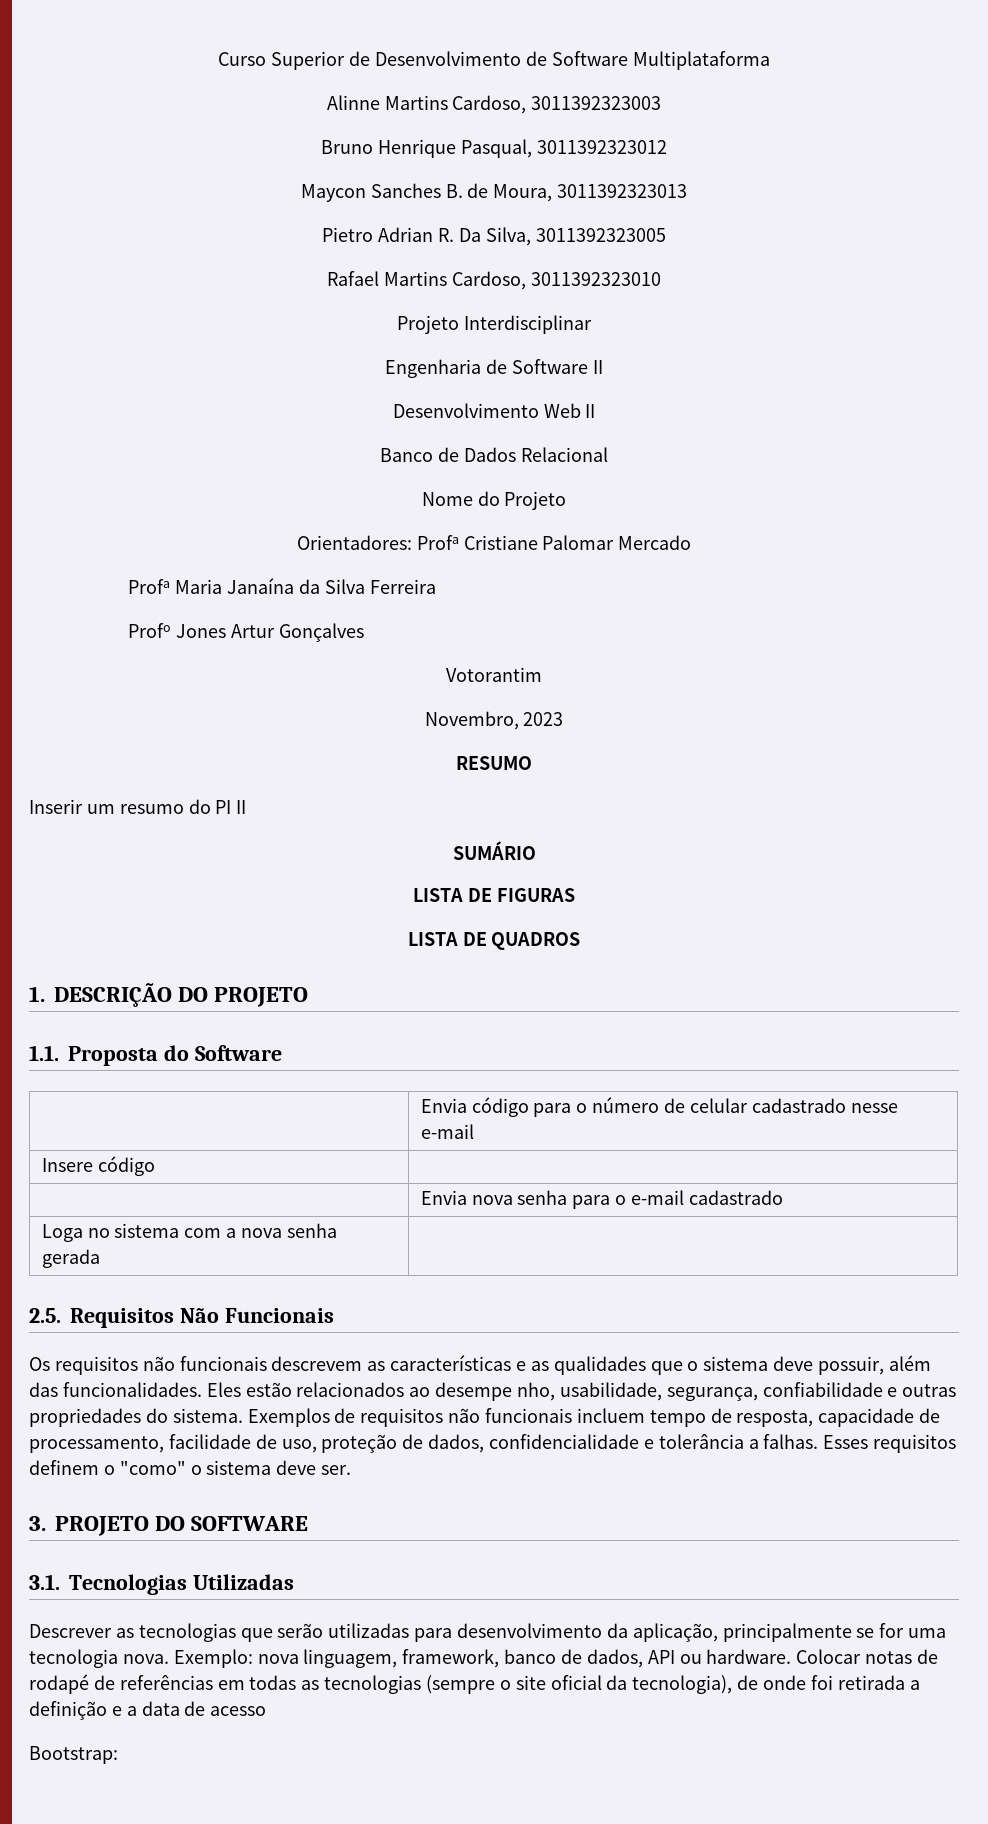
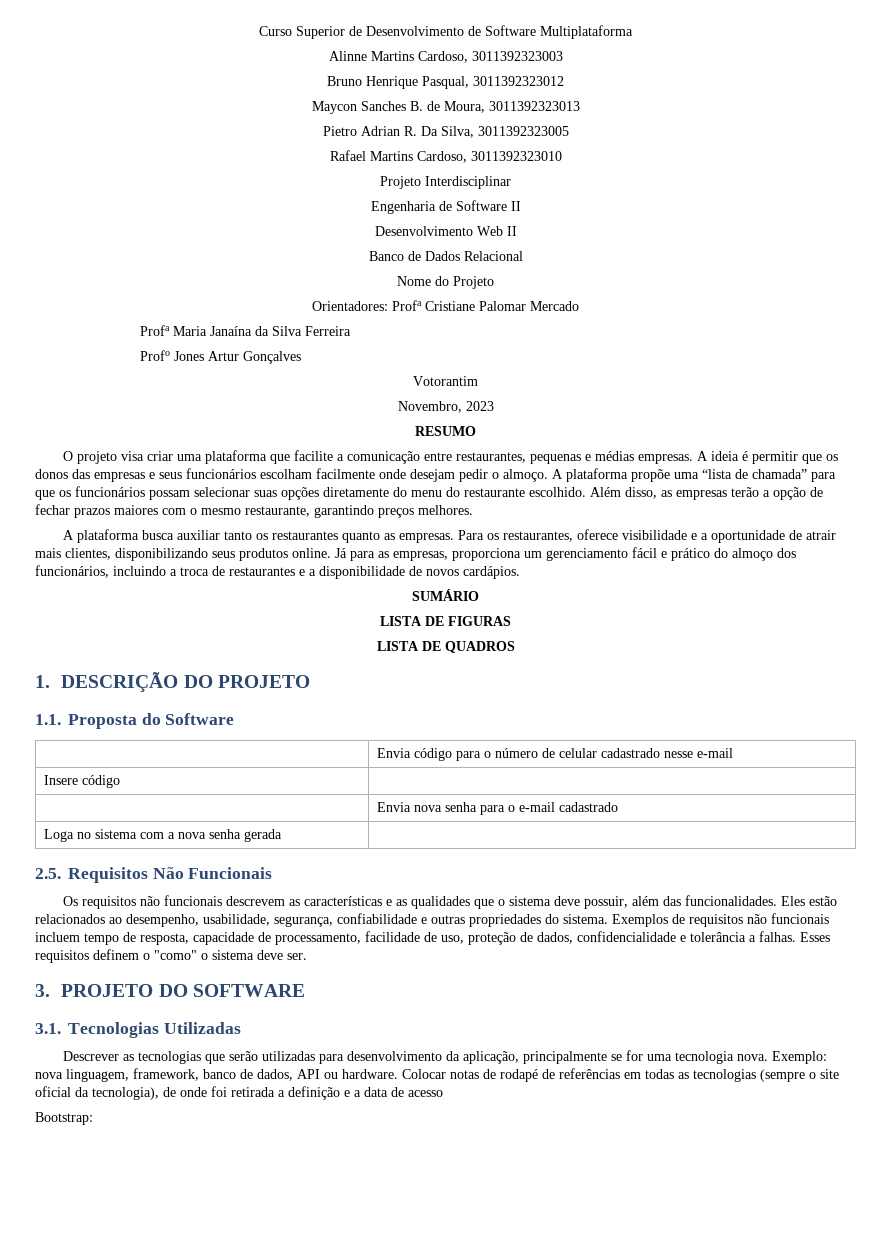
- Inserir um resumo do PI II
+ O projeto visa criar uma plataforma que facilite a comunicação entre restaurantes, pequenas e médias empresas. A ideia é permitir que os donos das empresas e seus funcionários escolham facilmente onde desejam pedir o almoço. A plataforma propõe uma “lista de chamada” para que os funcionários possam selecionar suas opções diretamente do menu do restaurante escolhido. Além disso, as empresas terão a opção de fechar prazos maiores com o mesmo restaurante, garantindo preços melhores.
+ A plataforma busca auxiliar tanto os restaurantes quanto as empresas. Para os restaurantes, oferece visibilidade e a oportunidade de atrair mais clientes, disponibilizando seus produtos online. Já para as empresas, proporciona um gerenciamento fácil e prático do almoço dos funcionários, incluindo a troca de restaurantes e a disponibilidade de novos cardápios.
- Eles estão relacionados ao desempe nho, usabilidade, segurança, confiabilidade e outras propriedades do sistema.
+ Eles estão relacionados ao desempenho, usabilidade, segurança, confiabilidade e outras propriedades do sistema.

